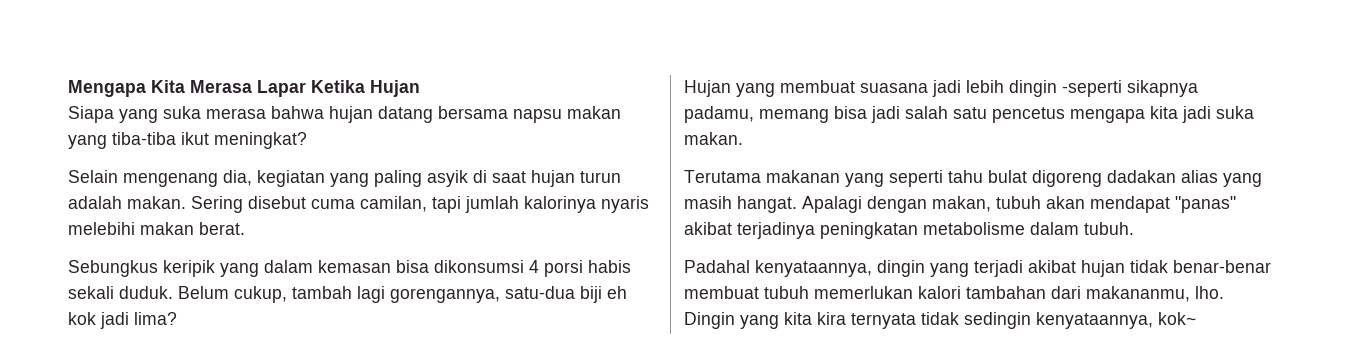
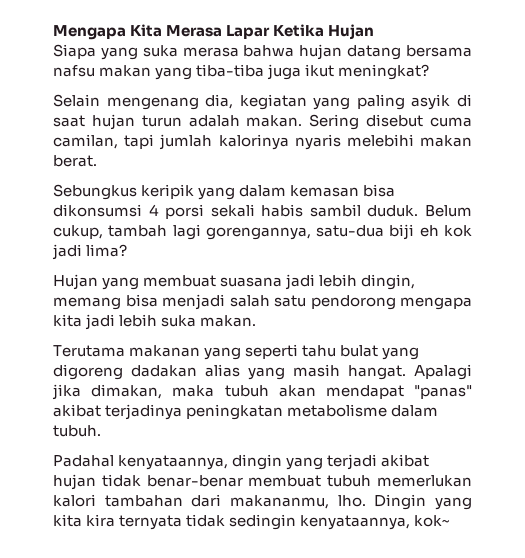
- Siapa yang suka merasa bahwa hujan datang bersama napsu makan yang tiba-tiba ikut meningkat?
+ Siapa yang suka merasa bahwa hujan datang bersama nafsu makan yang tiba-tiba juga ikut meningkat?
- Sebungkus keripik yang dalam kemasan bisa dikonsumsi 4 porsi habis sekali duduk.
+ Sebungkus keripik yang dalam kemasan bisa dikonsumsi 4 porsi sekali habis sambil duduk.
- Hujan yang membuat suasana jadi lebih dingin -seperti sikapnya padamu, memang bisa jadi salah satu pencetus mengapa kita jadi suka makan.
+ Hujan yang membuat suasana jadi lebih dingin, memang bisa menjadi salah satu pendorong mengapa kita jadi lebih suka makan.
- Terutama makanan yang seperti tahu bulat digoreng dadakan alias yang masih hangat.
+ Terutama makanan yang seperti tahu bulat yang digoreng dadakan alias yang masih hangat.
- Apalagi dengan makan, tubuh akan mendapat "panas" akibat terjadinya peningkatan metabolisme dalam tubuh.
+ Apalagi jika dimakan, maka tubuh akan mendapat "panas" akibat terjadinya peningkatan metabolisme dalam tubuh.

